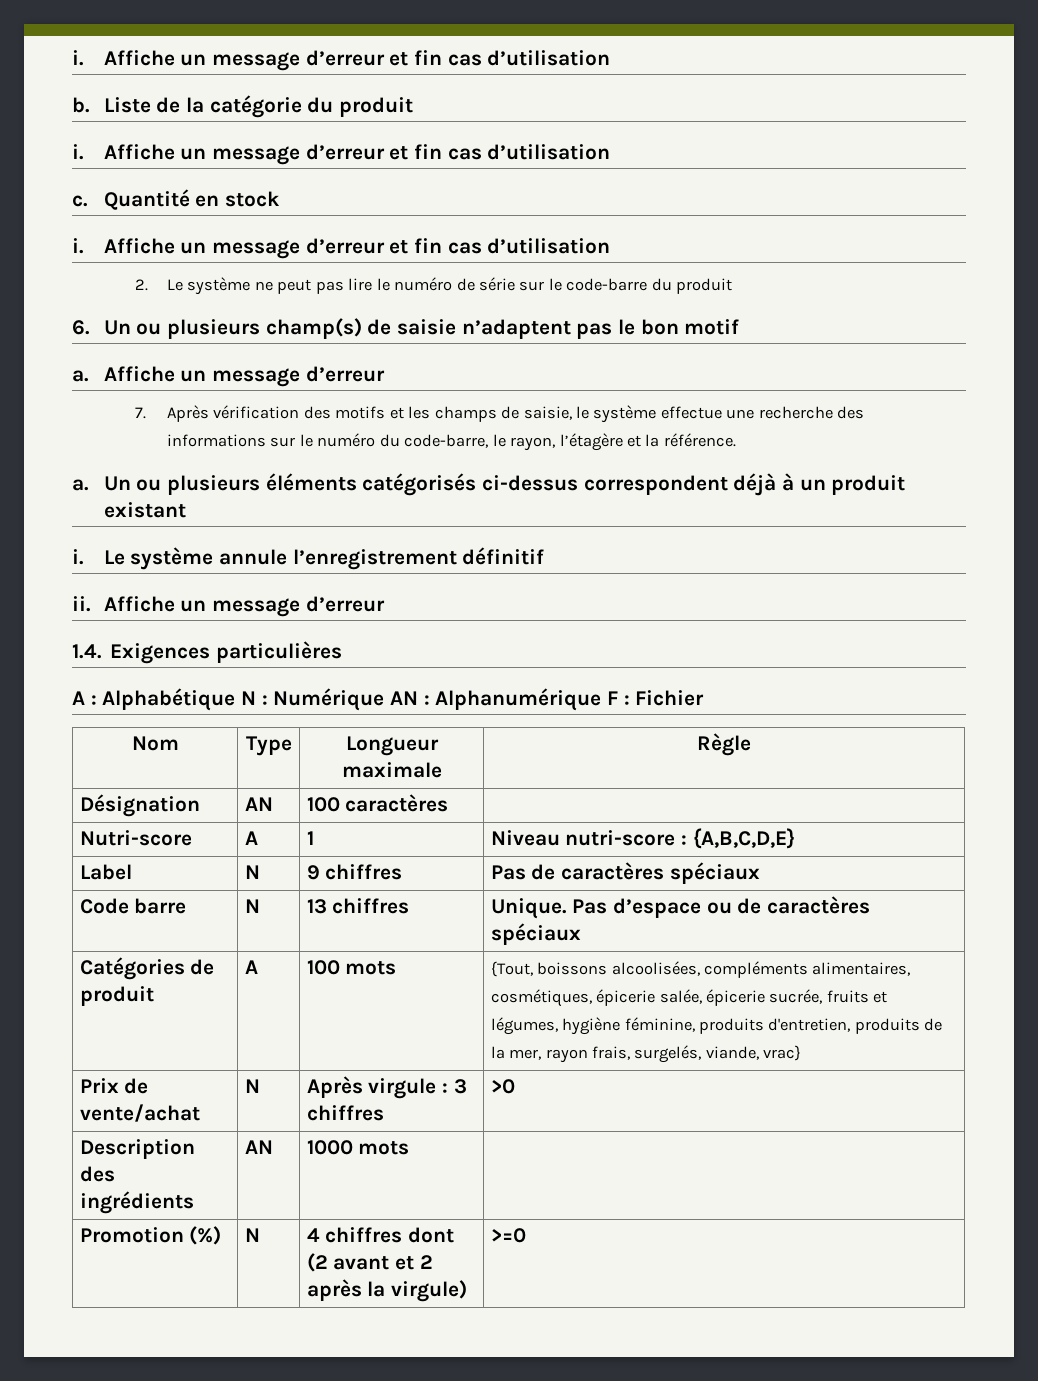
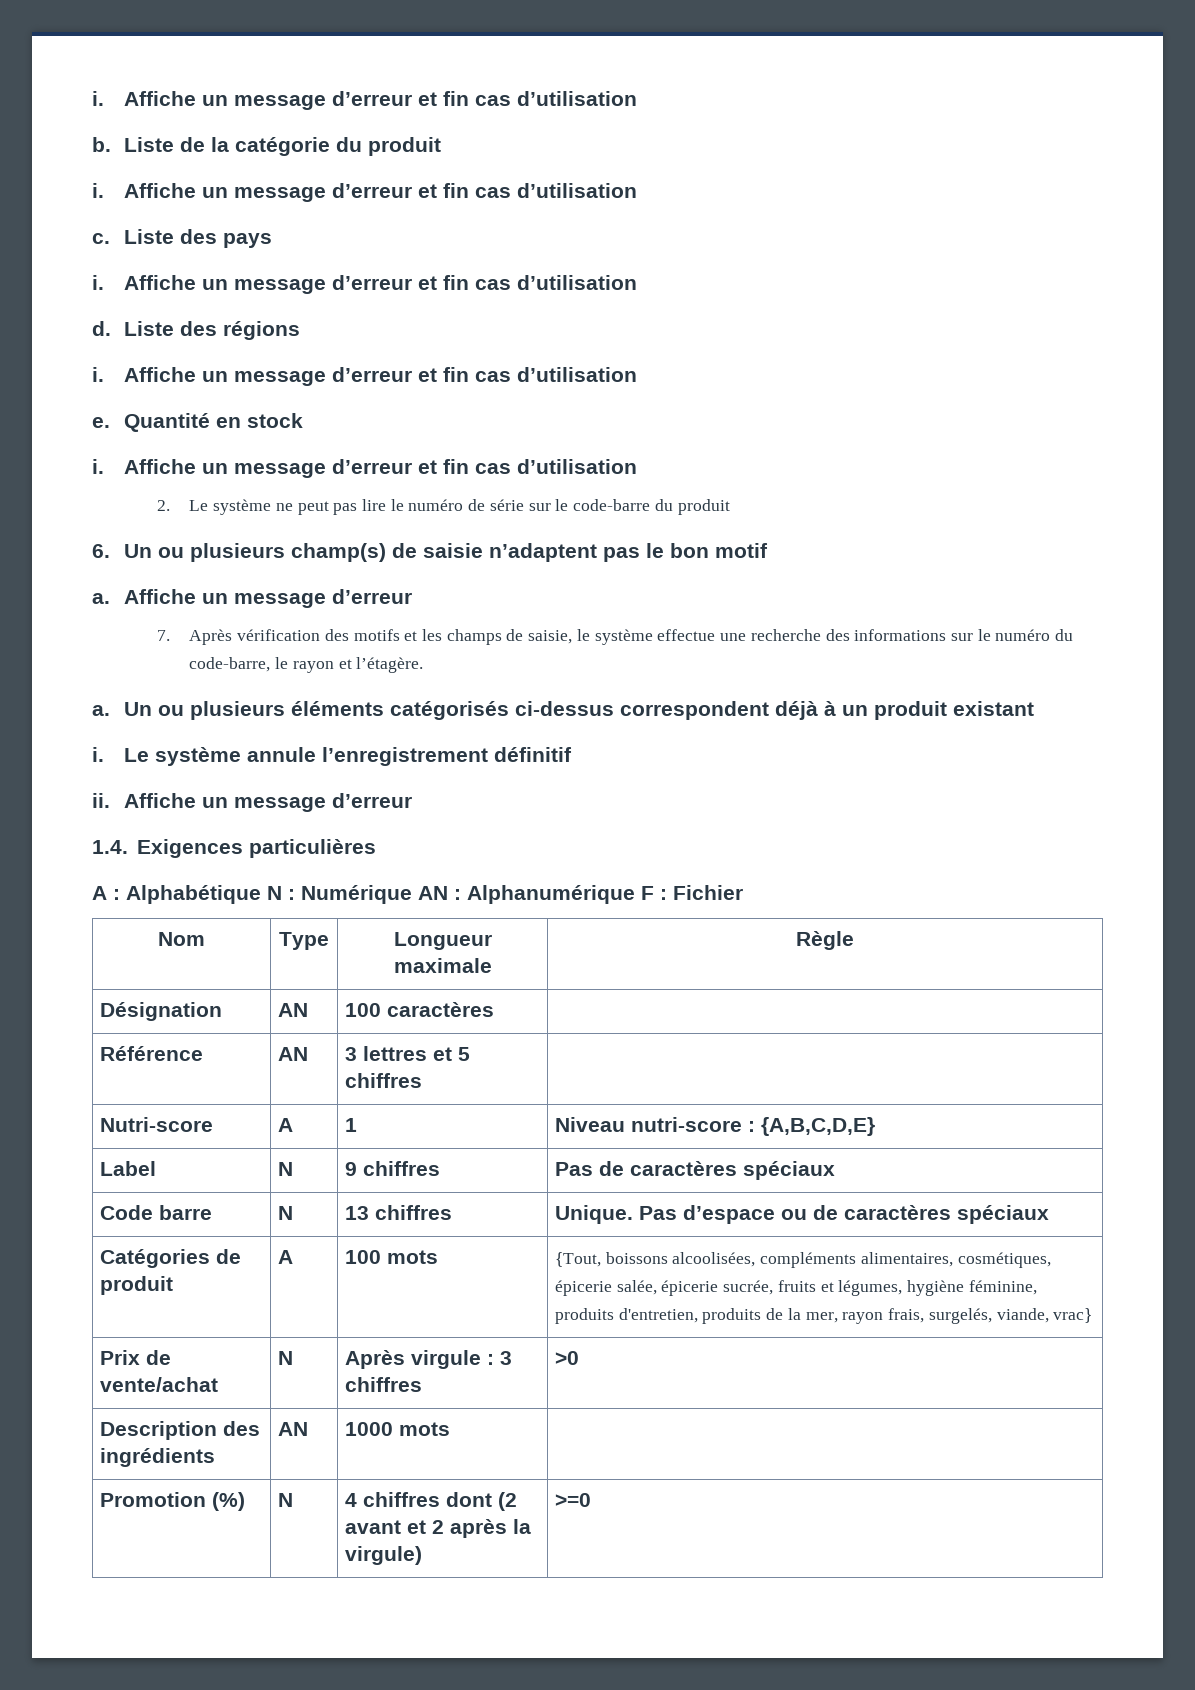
+ Liste des pays
+ i. Affiche un message d’erreur et fin cas d’utilisation
+ d. Liste des régions
+ i. Affiche un message d’erreur et fin cas d’utilisation
+ e.
- 7. Après vérification des motifs et les champs de saisie, le système effectue une recherche des informations sur le numéro du code-barre, le rayon, l’étagère et la référence.
+ 7. Après vérification des motifs et les champs de saisie, le système effectue une recherche des informations sur le numéro du code-barre, le rayon et l’étagère.
+ Référence | AN | 3 lettres et 5 chiffres |

